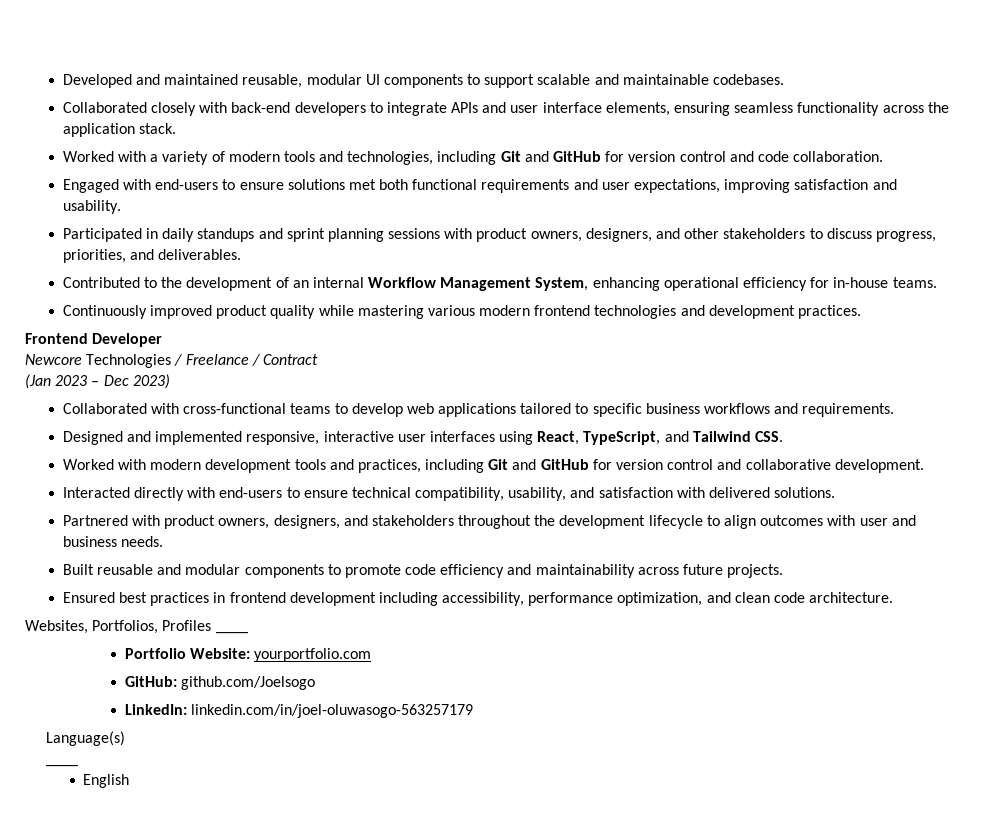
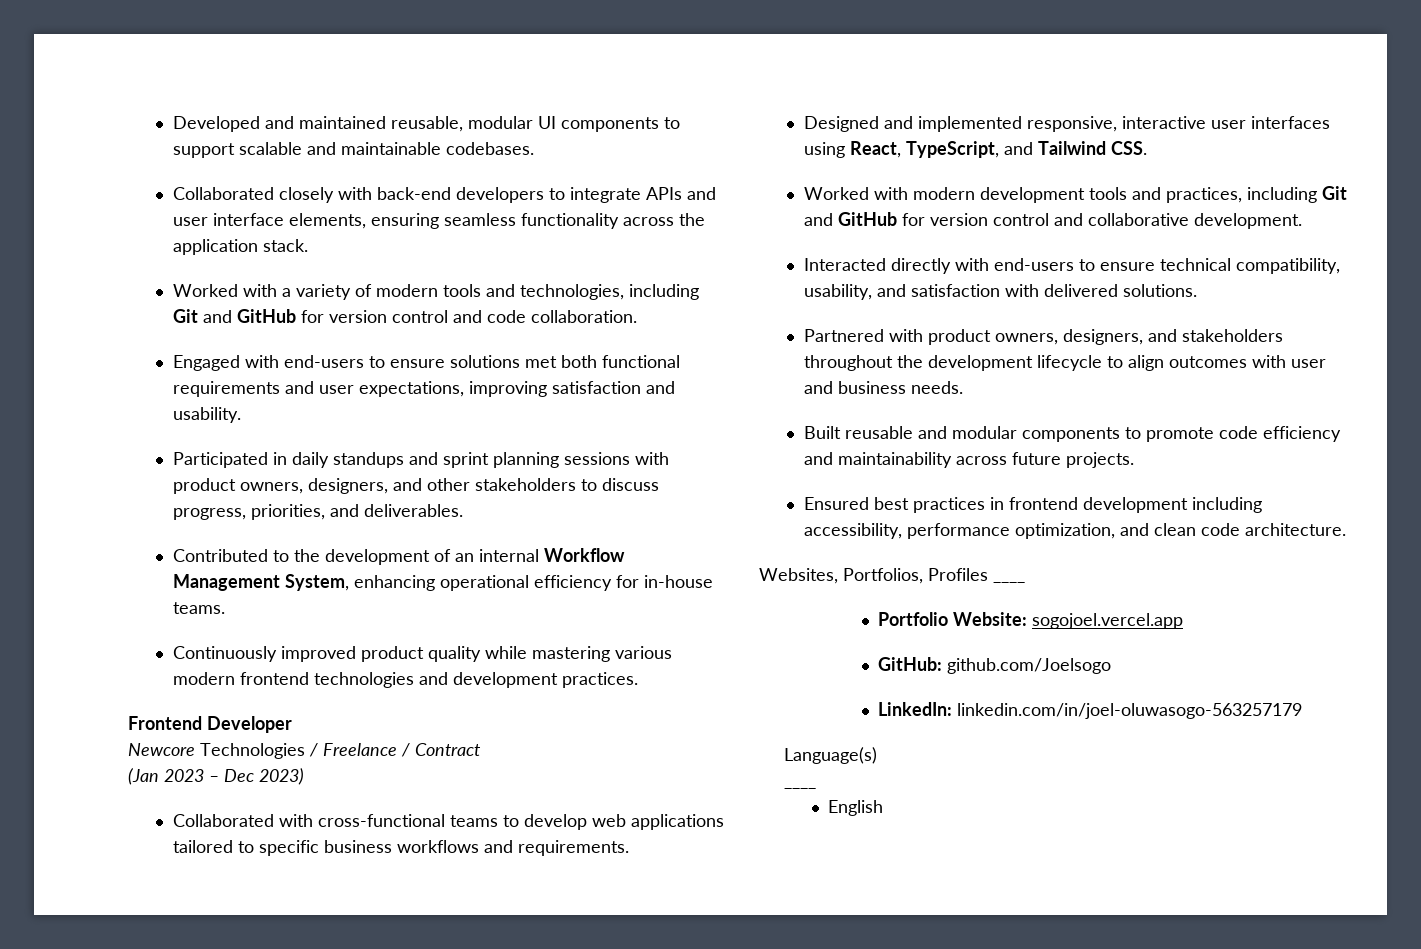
- Portfolio Website: yourportfolio.com
+ Portfolio Website: sogojoel.vercel.app

